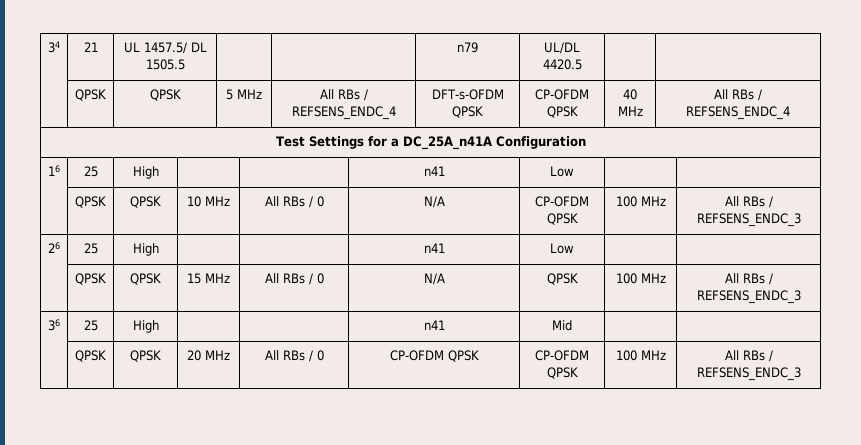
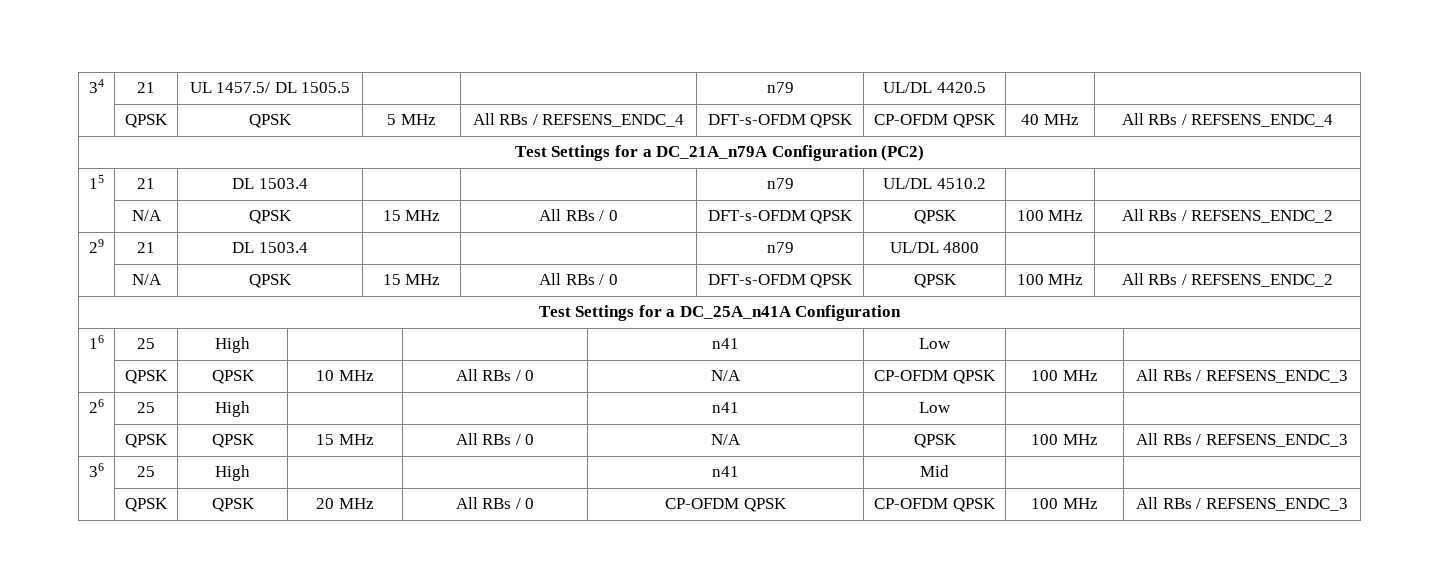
+ Test Settings for a DC_21A_n79A Configuration (PC2)
+ 15 | 21 | DL 1503.4 | | | n79 | UL/DL 4510.2 | |
+ | N/A | QPSK | 15 MHz | All RBs / 0 | DFT-s-OFDM QPSK | QPSK | 100 MHz | All RBs / REFSENS_ENDC_2
+ 29 | 21 | DL 1503.4 | | | n79 | UL/DL 4800 | |
+ | N/A | QPSK | 15 MHz | All RBs / 0 | DFT-s-OFDM QPSK | QPSK | 100 MHz | All RBs / REFSENS_ENDC_2

